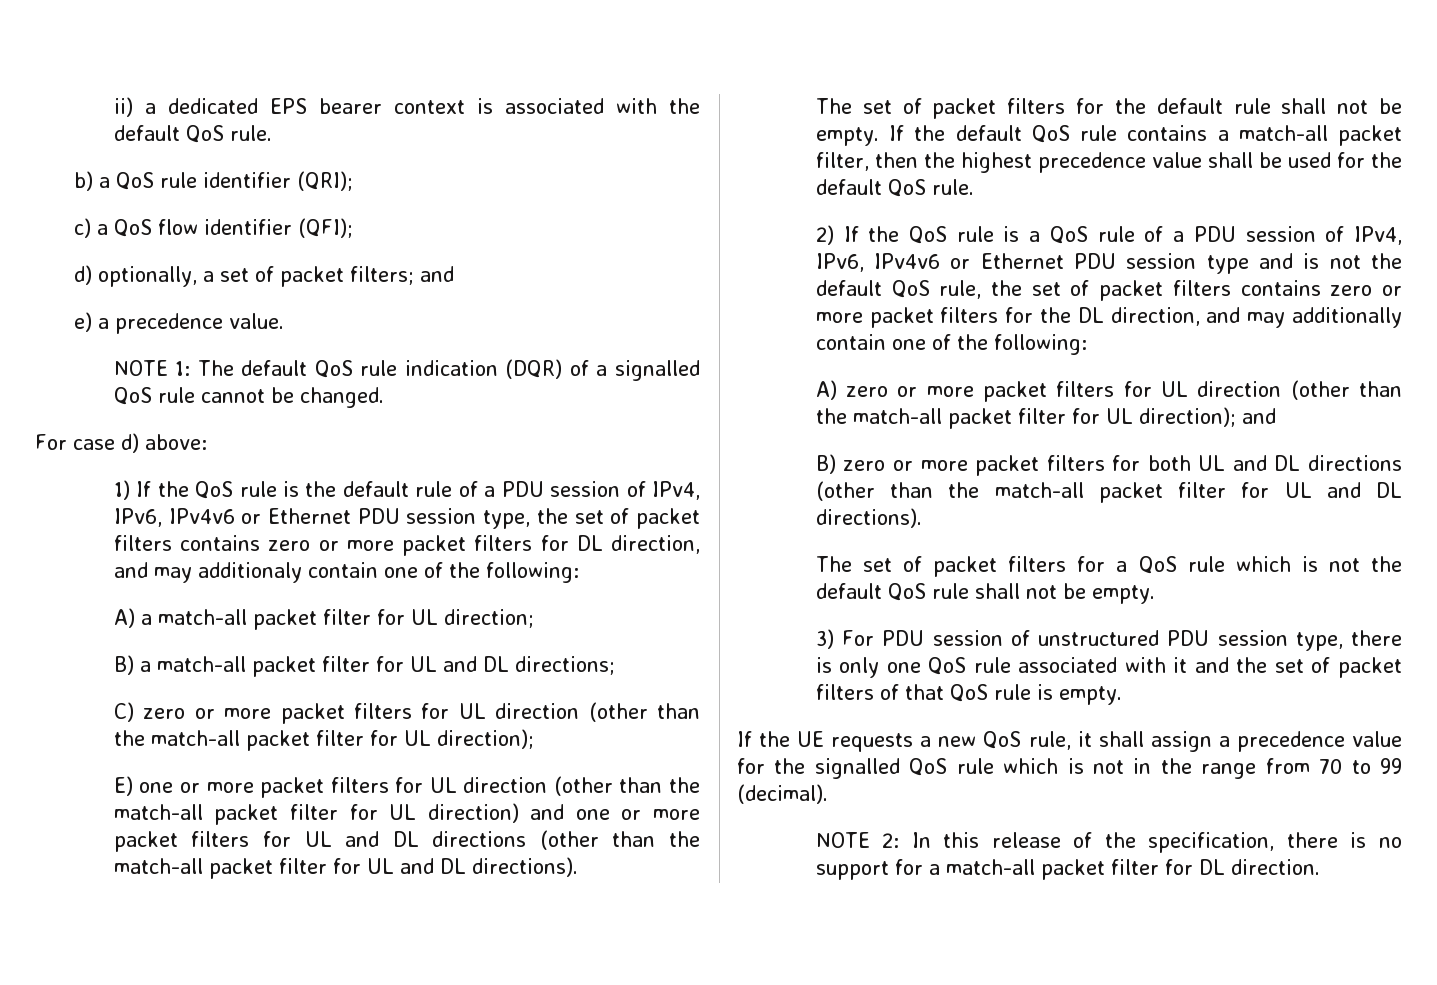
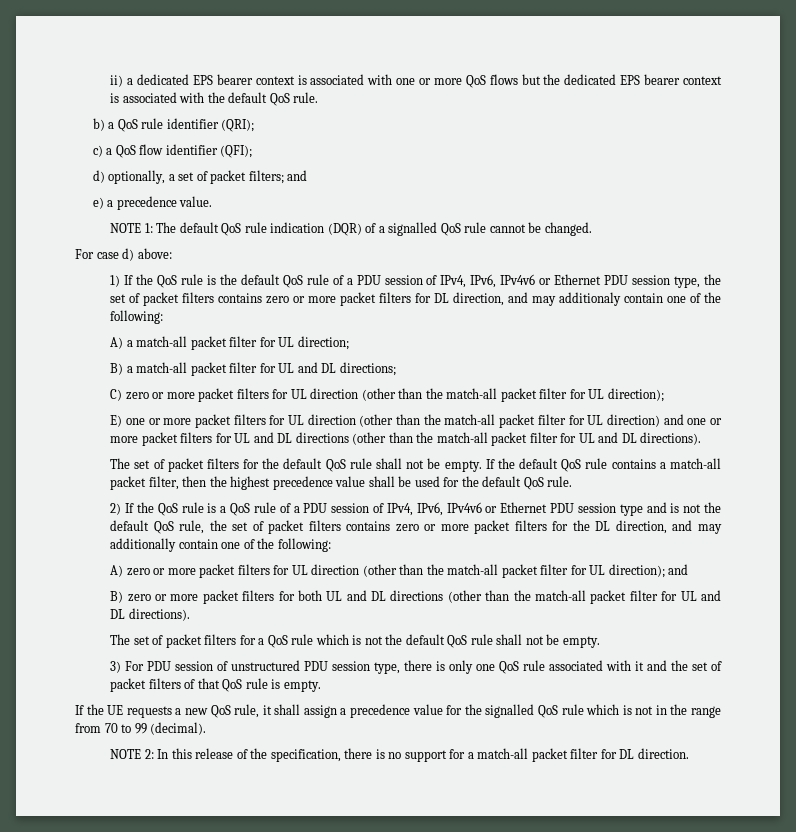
- ii) a dedicated EPS bearer context is associated with the default QoS rule.
+ ii) a dedicated EPS bearer context is associated with one or more QoS flows but the dedicated EPS bearer context is associated with the default QoS rule.
- 1) If the QoS rule is the default rule of a PDU session of IPv4, IPv6, IPv4v6 or Ethernet PDU session type, the set of packet filters contains zero or more packet filters for DL direction, and may additionaly contain one of the following:
+ 1) If the QoS rule is the default QoS rule of a PDU session of IPv4, IPv6, IPv4v6 or Ethernet PDU session type, the set of packet filters contains zero or more packet filters for DL direction, and may additionaly contain one of the following:
- The set of packet filters for the default rule shall not be empty.
+ The set of packet filters for the default QoS rule shall not be empty.

